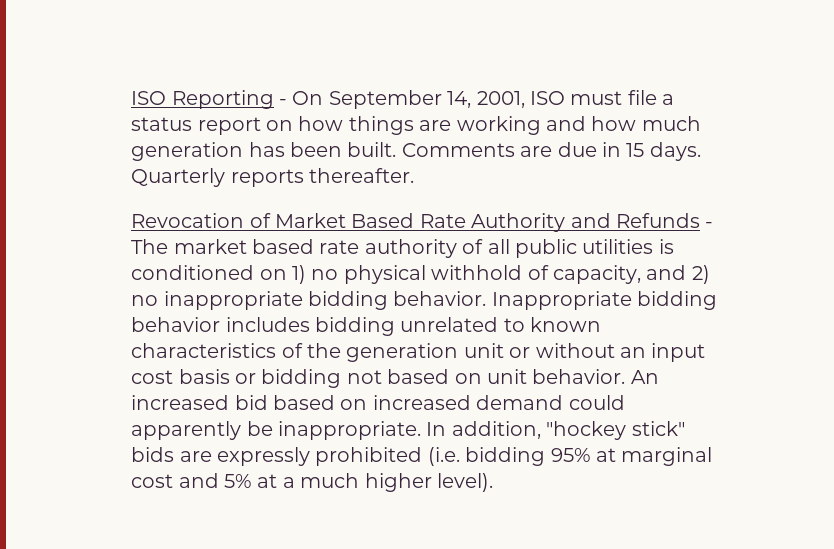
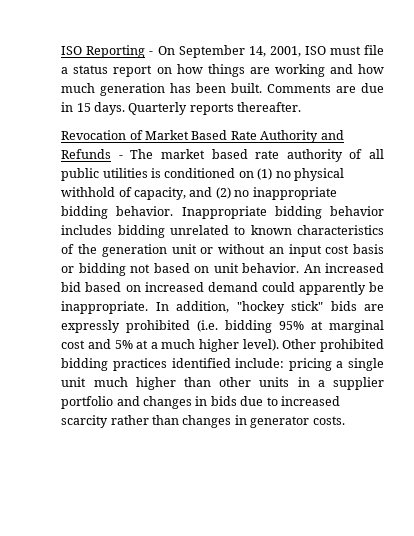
- Revocation of Market Based Rate Authority and Refunds - The market based rate authority of all public utilities is conditioned on 1) no physical withhold of capacity, and 2) no inappropriate bidding behavior.
+ Revocation of Market Based Rate Authority and Refunds - The market based rate authority of all public utilities is conditioned on (1) no physical withhold of capacity, and (2) no inappropriate bidding behavior.
+ Other prohibited bidding practices identified include: pricing a single unit much higher than other units in a supplier portfolio and changes in bids due to increased scarcity rather than changes in generator costs.

